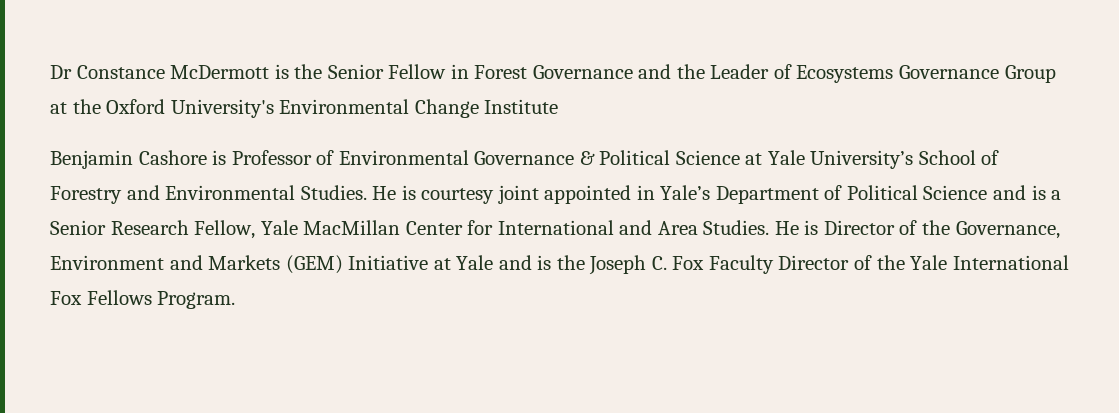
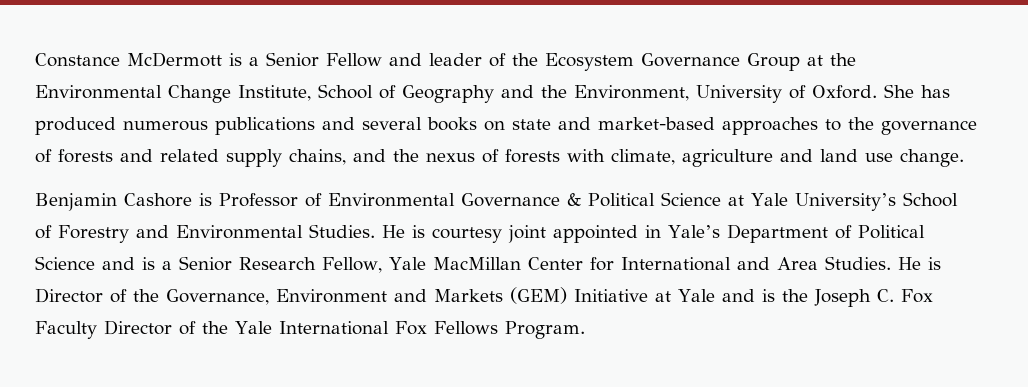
- Dr Constance McDermott is the Senior Fellow in Forest Governance and the Leader of Ecosystems Governance Group at the Oxford University's Environmental Change Institute
+ Constance McDermott is a Senior Fellow and leader of the Ecosystem Governance Group at the Environmental Change Institute, School of Geography and the Environment, University of Oxford. She has produced numerous publications and several books on state and market-based approaches to the governance of forests and related supply chains, and the nexus of forests with climate, agriculture and land use change.

